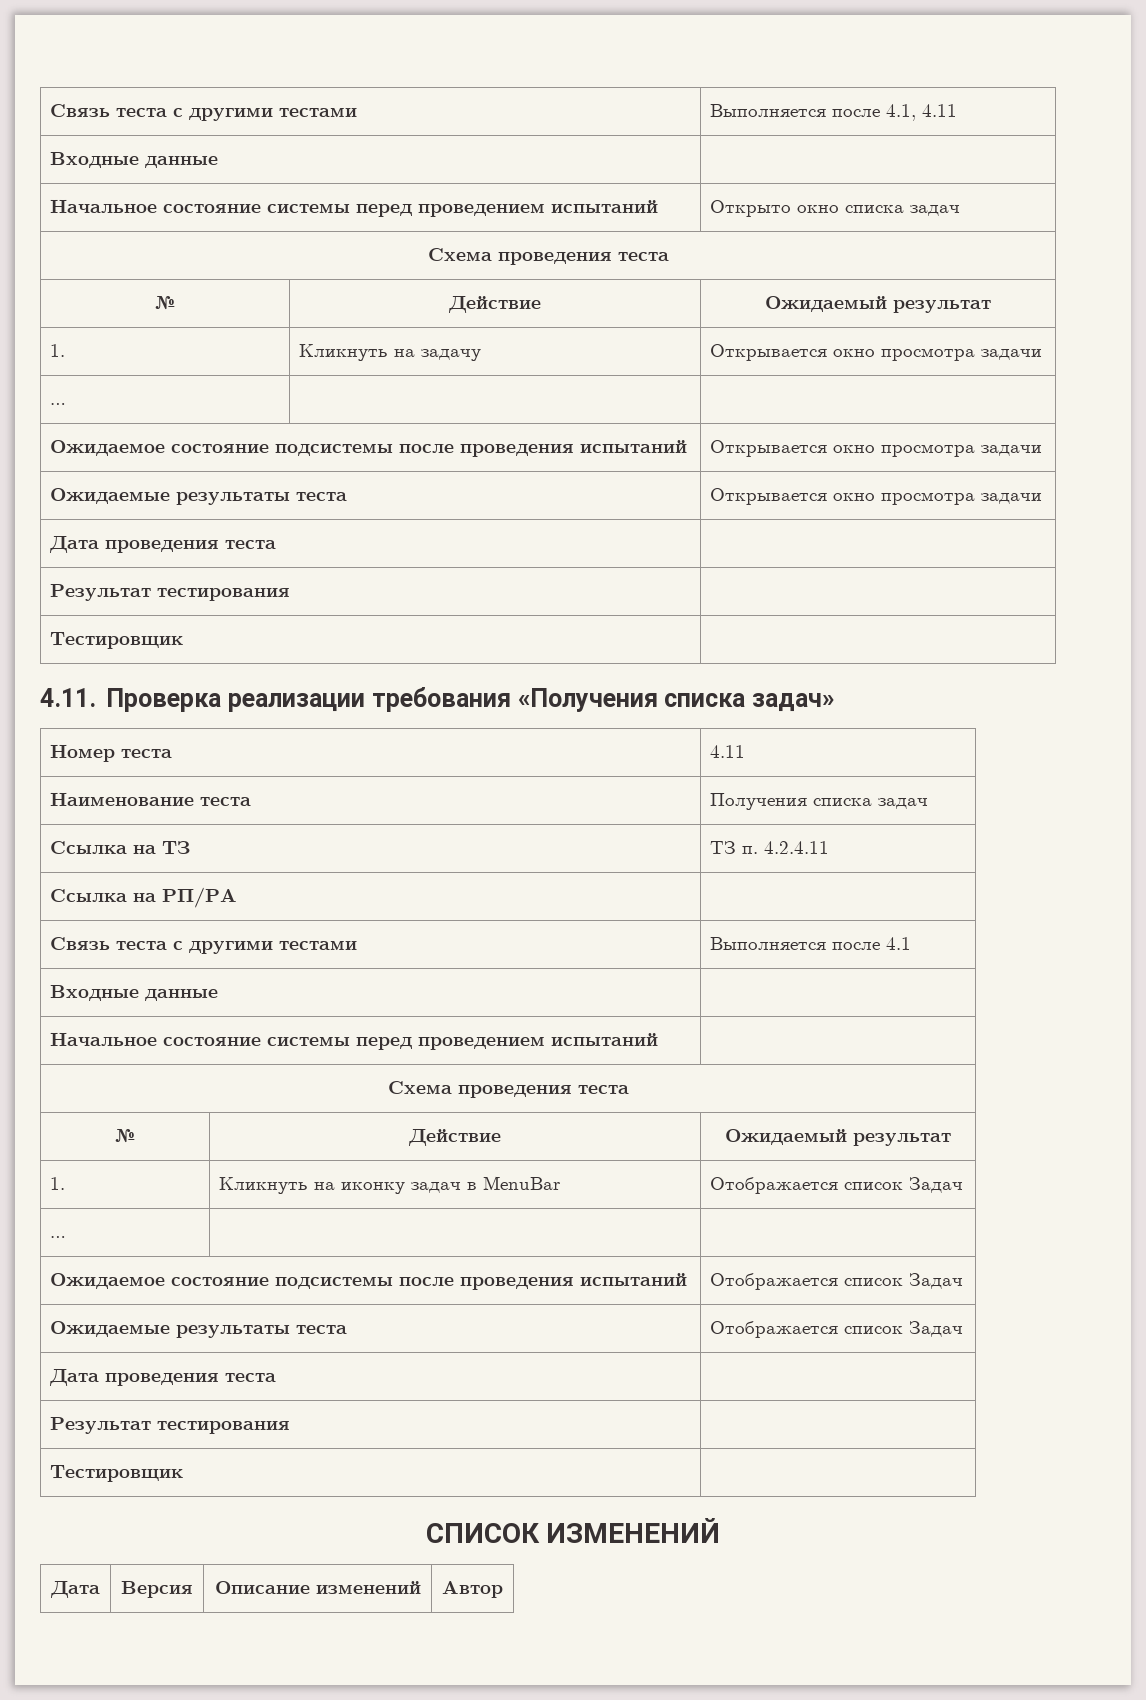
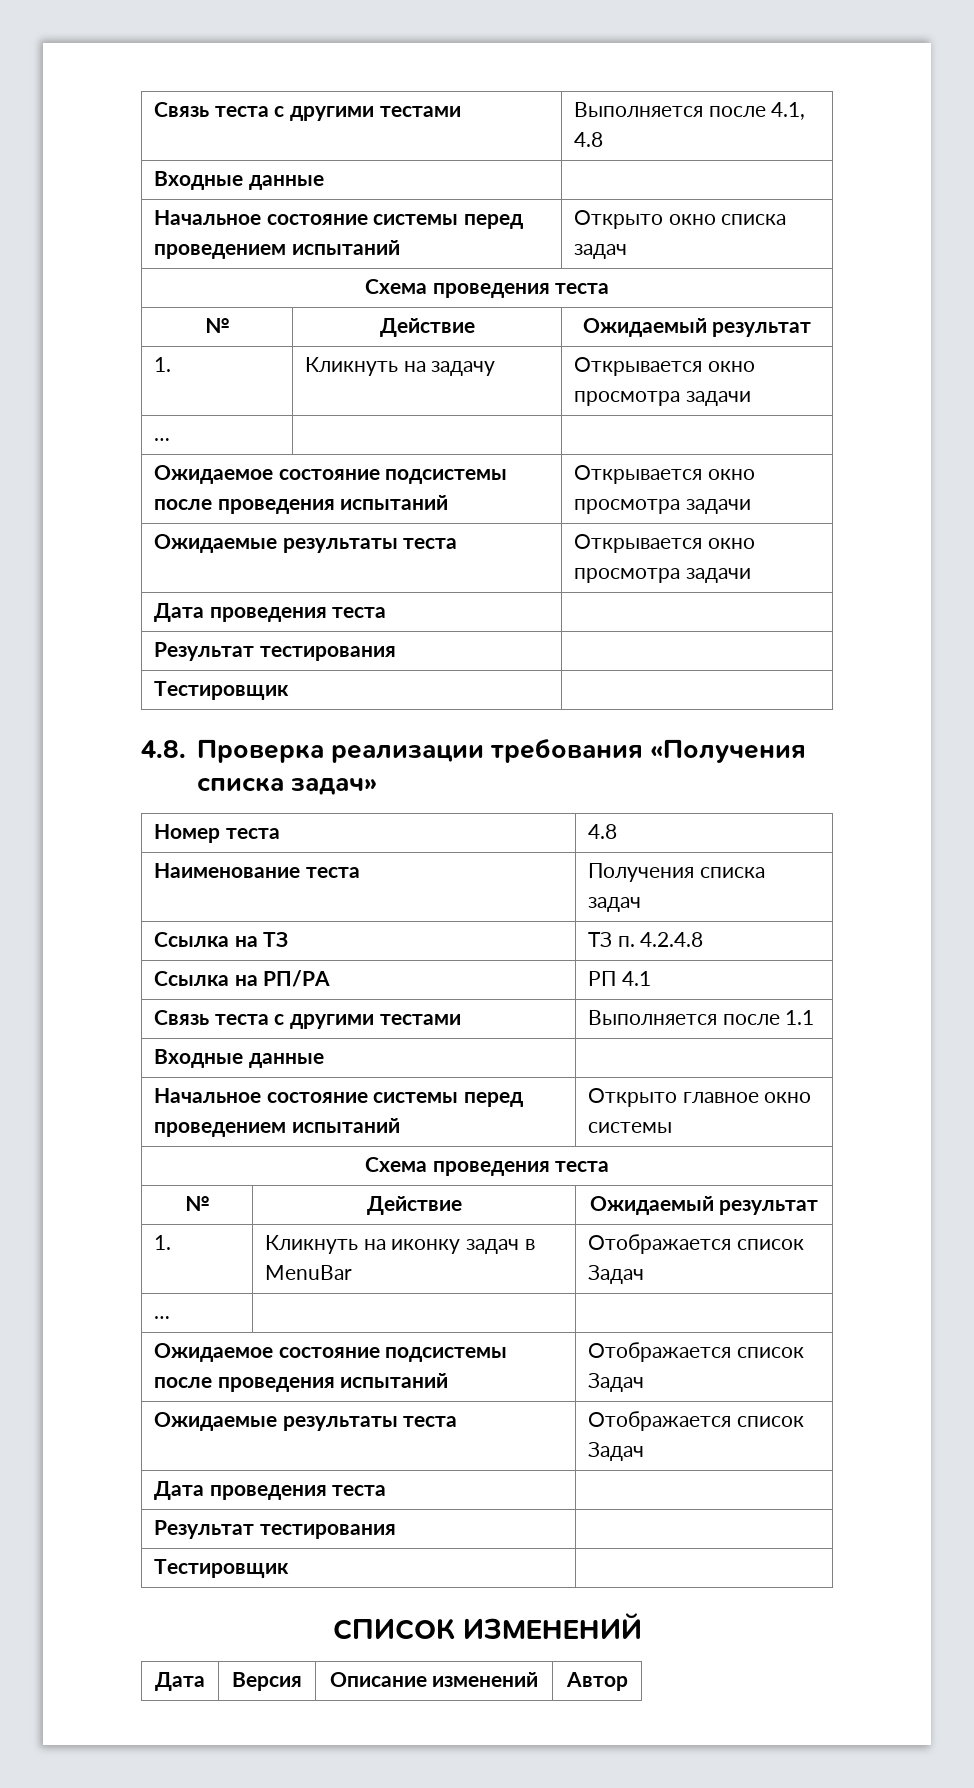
- Связь теста с другими тестами | Выполняется после 4.1, 4.11
+ Связь теста с другими тестами | Выполняется после 4.1, 4.8
- 4.11. Проверка реализации требования «Получения списка задач»
+ 4.8. Проверка реализации требования «Получения списка задач»
- Номер теста | 4.11
+ Номер теста | 4.8
- Ссылка на ТЗ | ТЗ п. 4.2.4.11
+ Ссылка на ТЗ | ТЗ п. 4.2.4.8
- Ссылка на РП/РА |
- Связь теста с другими тестами | Выполняется после 4.1
+ Ссылка на РП/РА | РП 4.1
+ Связь теста с другими тестами | Выполняется после 1.1
  Входные данные |
- Начальное состояние системы перед проведением испытаний |
+ Начальное состояние системы перед проведением испытаний | Открыто главное окно системы

